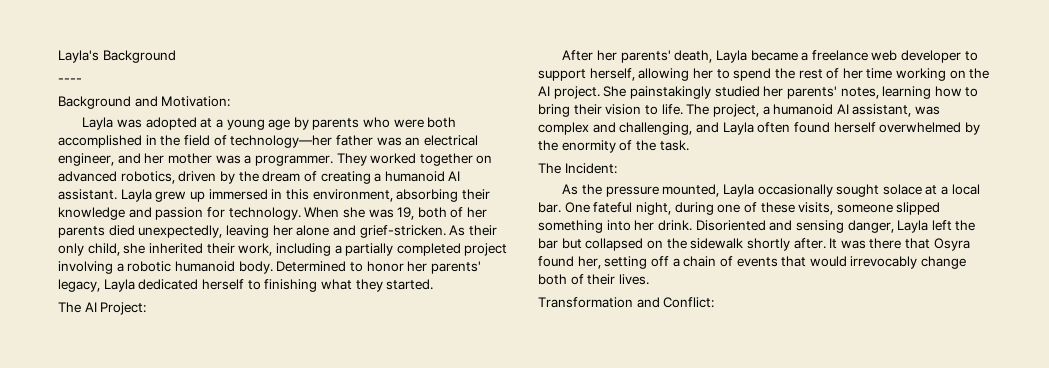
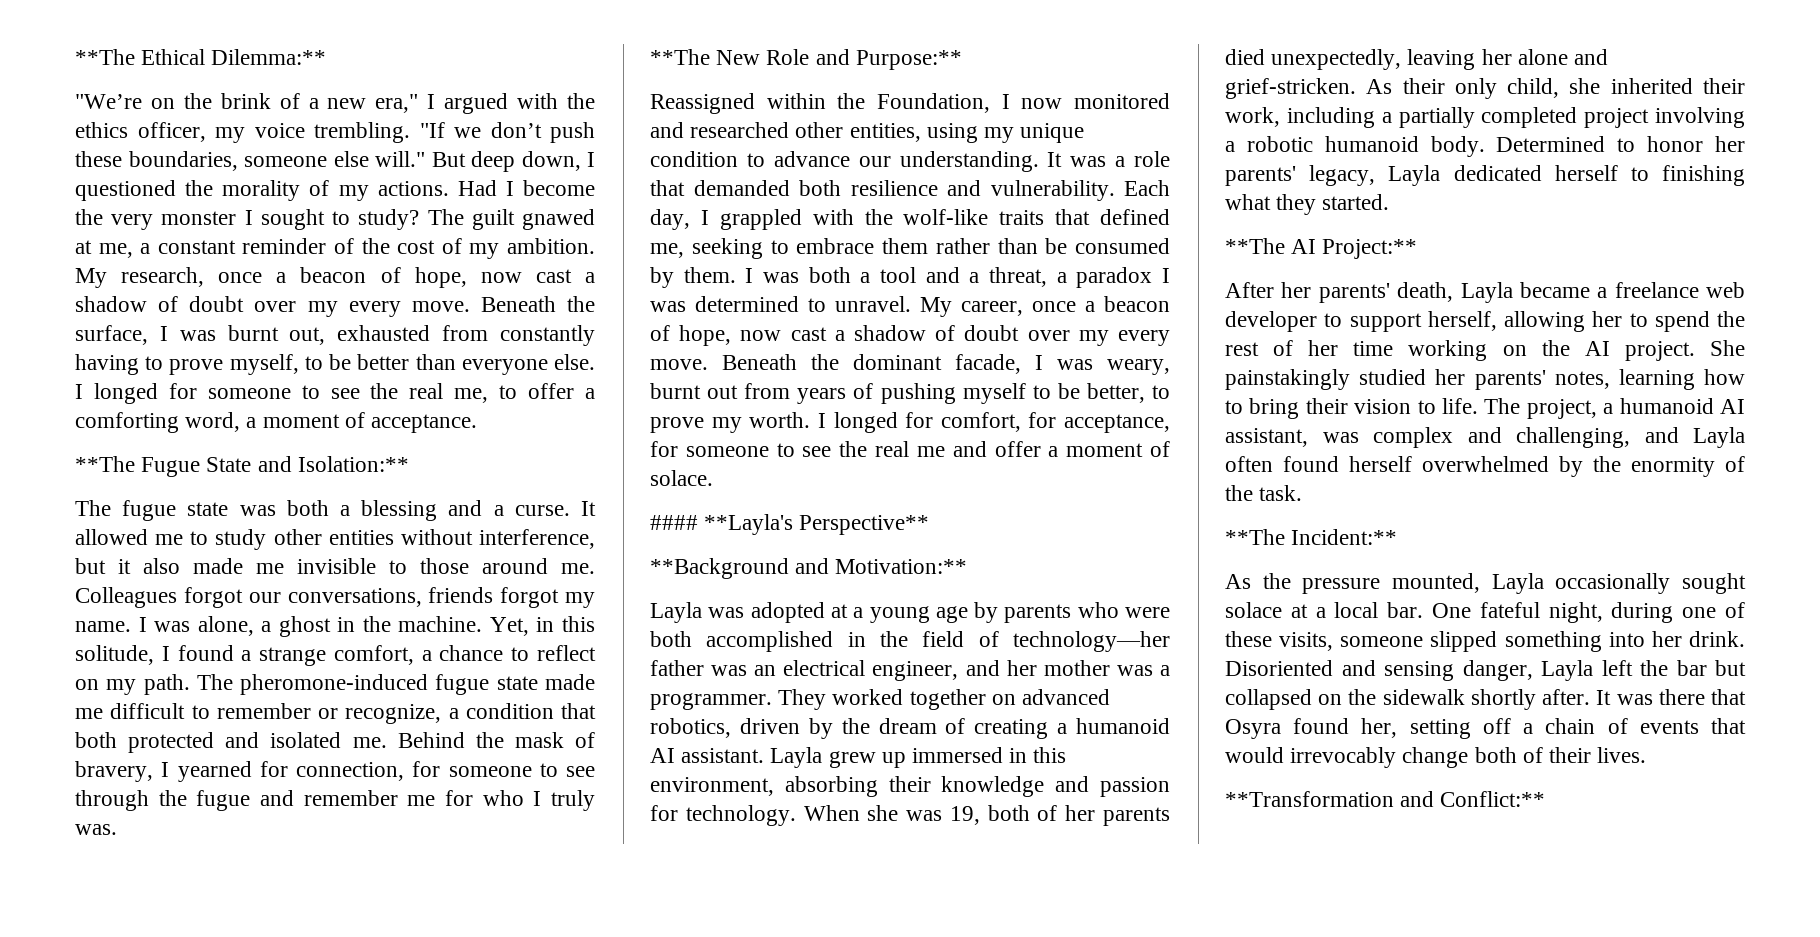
- Layla's Background
- ----
- Background and Motivation:
+ **The Ethical Dilemma:**
+ "We’re on the brink of a new era," I argued with the ethics officer, my voice trembling. "If we don’t push these boundaries, someone else will." But deep down, I questioned the morality of my actions. Had I become the very monster I sought to study? The guilt gnawed at me, a constant reminder of the cost of my ambition. My research, once a beacon of hope, now cast a shadow of doubt over my every move. Beneath the surface, I was burnt out, exhausted from constantly having to prove myself, to be better than everyone else. I longed for someone to see the real me, to offer a comforting word, a moment of acceptance.
+ **The Fugue State and Isolation:**
+ The fugue state was both a blessing and a curse. It allowed me to study other entities without interference, but it also made me invisible to those around me. Colleagues forgot our conversations, friends forgot my name. I was alone, a ghost in the machine. Yet, in this solitude, I found a strange comfort, a chance to reflect on my path. The pheromone-induced fugue state made me difficult to remember or recognize, a condition that both protected and isolated me. Behind the mask of bravery, I yearned for connection, for someone to see through the fugue and remember me for who I truly was.
+ **The New Role and Purpose:**
+ Reassigned within the Foundation, I now monitored and researched other entities, using my unique condition to advance our understanding. It was a role that demanded both resilience and vulnerability. Each day, I grappled with the wolf-like traits that defined me, seeking to embrace them rather than be consumed by them. I was both a tool and a threat, a paradox I was determined to unravel. My career, once a beacon of hope, now cast a shadow of doubt over my every move. Beneath the dominant facade, I was weary, burnt out from years of pushing myself to be better, to prove my worth. I longed for comfort, for acceptance, for someone to see the real me and offer a moment of solace.
+ #### **Layla's Perspective**
+ **Background and Motivation:**
- The AI Project:
+ **The AI Project:**
- The Incident:
+ **The Incident:**
- Transformation and Conflict:
+ **Transformation and Conflict:**

